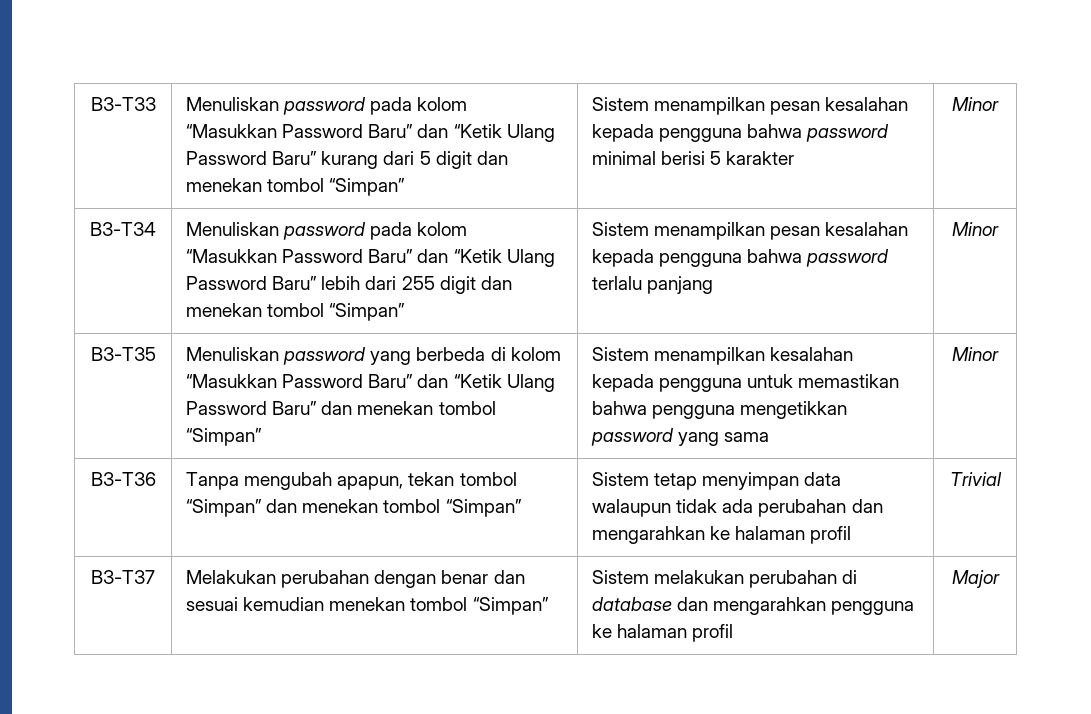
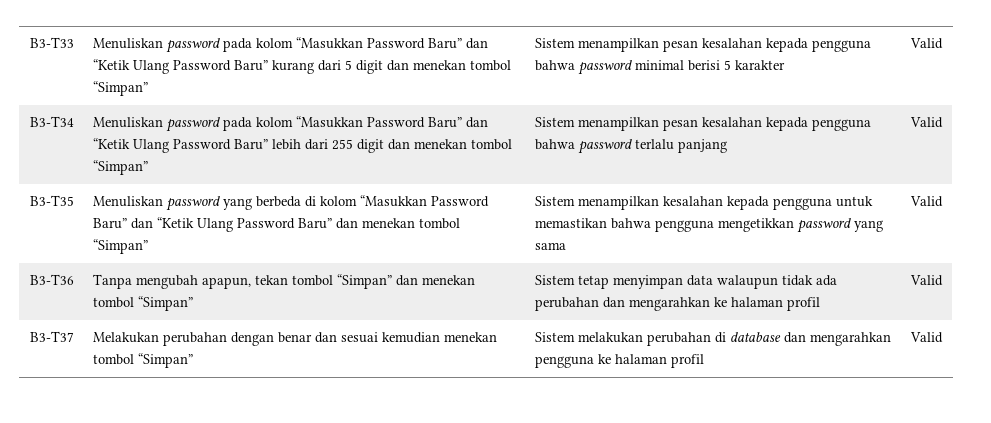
- B3-T33 | Menuliskan password pada kolom “Masukkan Password Baru” dan “Ketik Ulang Password Baru” kurang dari 5 digit dan menekan tombol “Simpan” | Sistem menampilkan pesan kesalahan kepada pengguna bahwa password minimal berisi 5 karakter | Minor
+ B3-T33 | Menuliskan password pada kolom “Masukkan Password Baru” dan “Ketik Ulang Password Baru” kurang dari 5 digit dan menekan tombol “Simpan” | Sistem menampilkan pesan kesalahan kepada pengguna bahwa password minimal berisi 5 karakter | Valid
- B3-T34 | Menuliskan password pada kolom “Masukkan Password Baru” dan “Ketik Ulang Password Baru” lebih dari 255 digit dan menekan tombol “Simpan” | Sistem menampilkan pesan kesalahan kepada pengguna bahwa password terlalu panjang | Minor
+ B3-T34 | Menuliskan password pada kolom “Masukkan Password Baru” dan “Ketik Ulang Password Baru” lebih dari 255 digit dan menekan tombol “Simpan” | Sistem menampilkan pesan kesalahan kepada pengguna bahwa password terlalu panjang | Valid
- B3-T35 | Menuliskan password yang berbeda di kolom “Masukkan Password Baru” dan “Ketik Ulang Password Baru” dan menekan tombol “Simpan” | Sistem menampilkan kesalahan kepada pengguna untuk memastikan bahwa pengguna mengetikkan password yang sama | Minor
+ B3-T35 | Menuliskan password yang berbeda di kolom “Masukkan Password Baru” dan “Ketik Ulang Password Baru” dan menekan tombol “Simpan” | Sistem menampilkan kesalahan kepada pengguna untuk memastikan bahwa pengguna mengetikkan password yang sama | Valid
- B3-T36 | Tanpa mengubah apapun, tekan tombol “Simpan” dan menekan tombol “Simpan” | Sistem tetap menyimpan data walaupun tidak ada perubahan dan mengarahkan ke halaman profil | Trivial
+ B3-T36 | Tanpa mengubah apapun, tekan tombol “Simpan” dan menekan tombol “Simpan” | Sistem tetap menyimpan data walaupun tidak ada perubahan dan mengarahkan ke halaman profil | Valid
- B3-T37 | Melakukan perubahan dengan benar dan sesuai kemudian menekan tombol “Simpan” | Sistem melakukan perubahan di database dan mengarahkan pengguna ke halaman profil | Major
+ B3-T37 | Melakukan perubahan dengan benar dan sesuai kemudian menekan tombol “Simpan” | Sistem melakukan perubahan di database dan mengarahkan pengguna ke halaman profil | Valid

